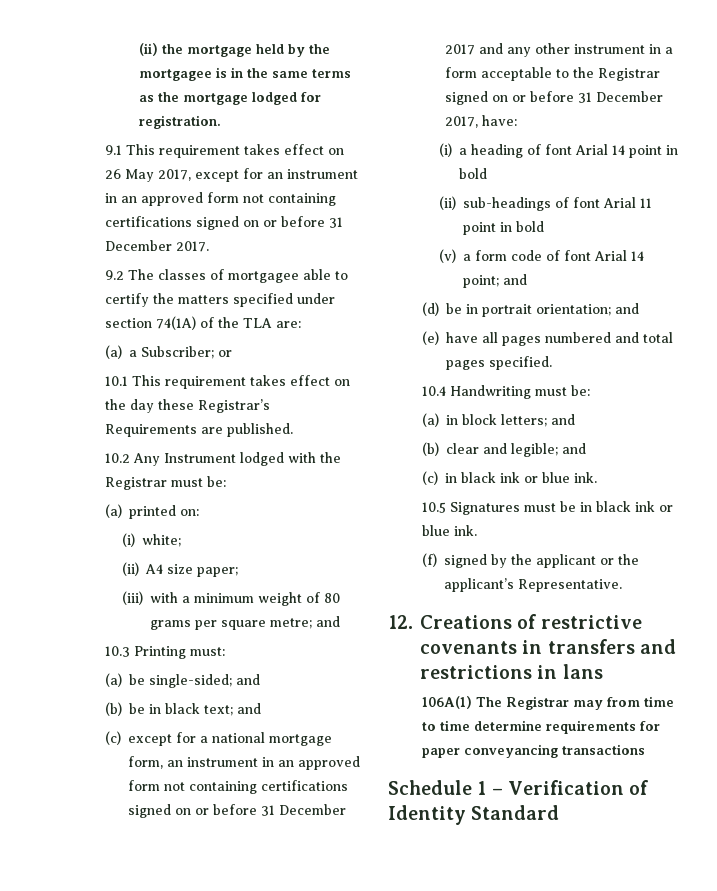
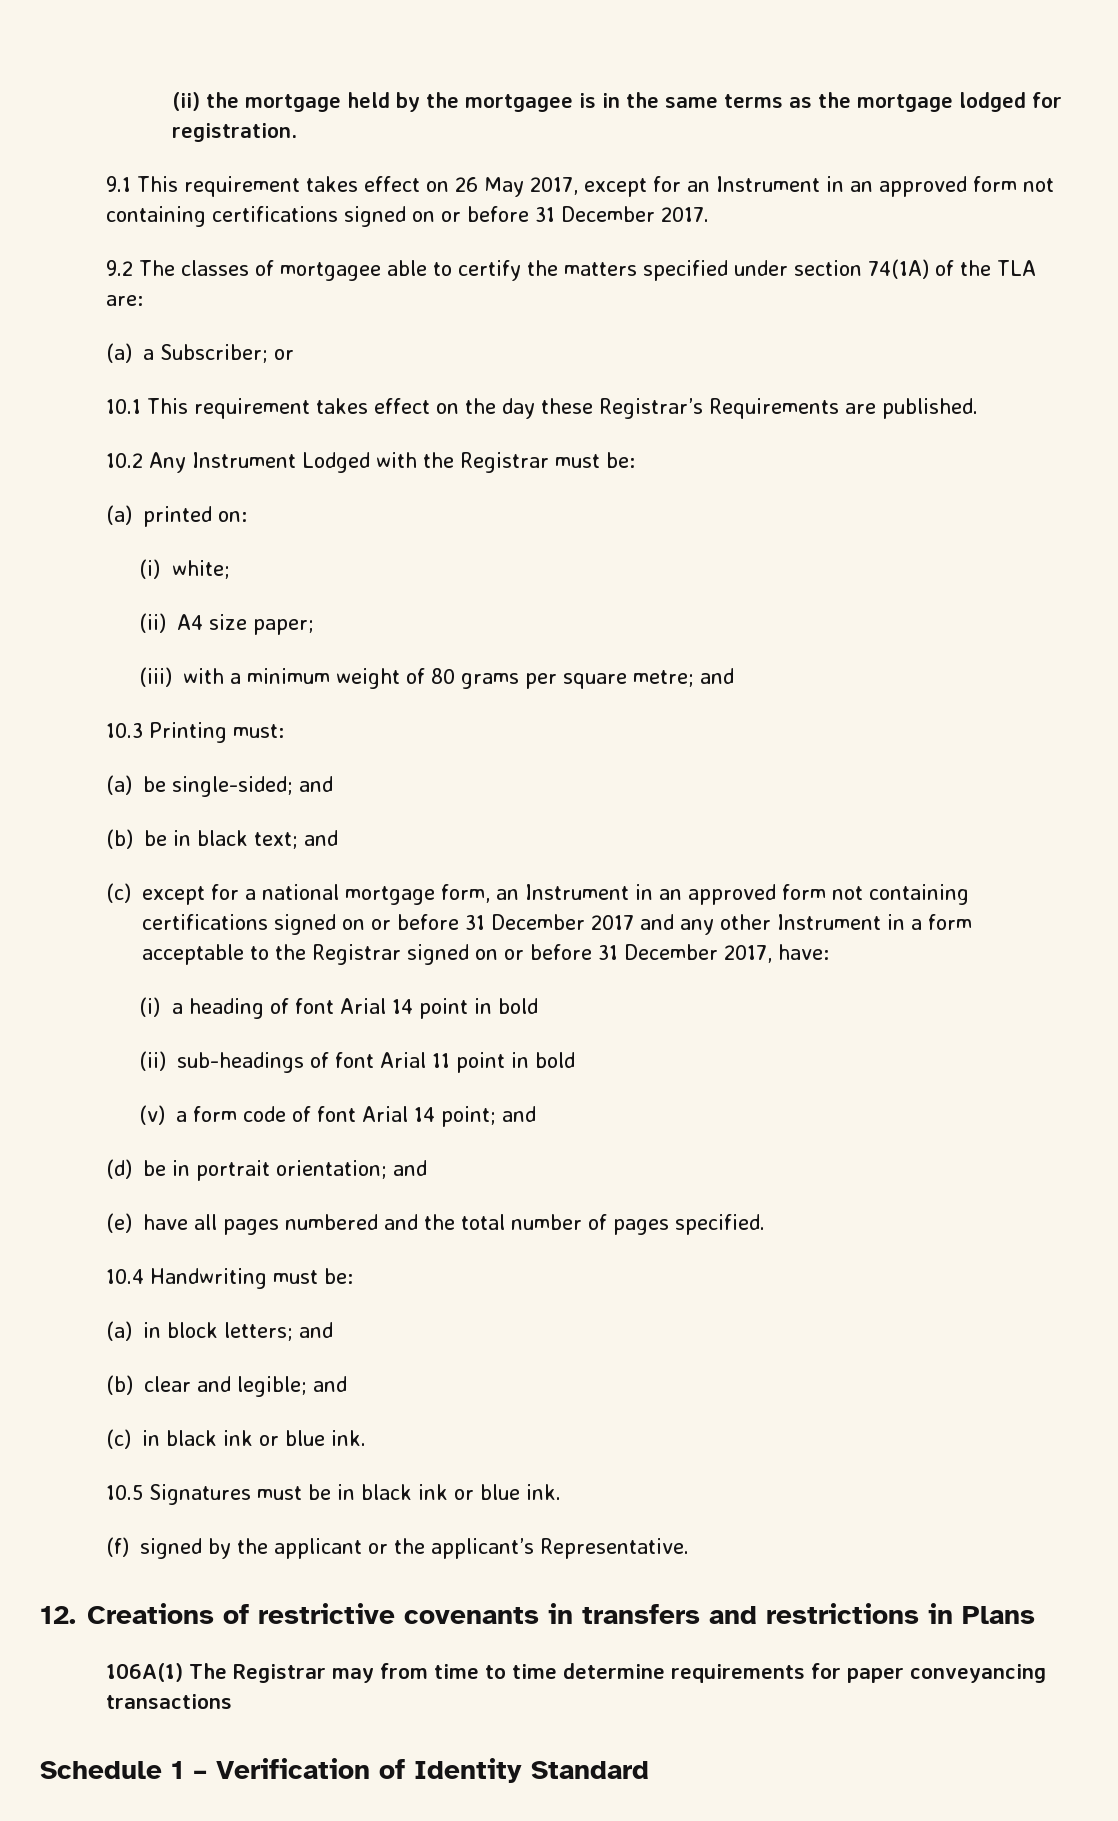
- 9.1 This requirement takes effect on 26 May 2017, except for an instrument in an approved form not containing certifications signed on or before 31 December 2017.
+ 9.1 This requirement takes effect on 26 May 2017, except for an Instrument in an approved form not containing certifications signed on or before 31 December 2017.
- 10.2 Any Instrument lodged with the Registrar must be:
+ 10.2 Any Instrument Lodged with the Registrar must be:
- (c) except for a national mortgage form, an instrument in an approved form not containing certifications signed on or before 31 December 2017 and any other instrument in a form acceptable to the Registrar signed on or before 31 December 2017, have:
+ (c) except for a national mortgage form, an Instrument in an approved form not containing certifications signed on or before 31 December 2017 and any other Instrument in a form acceptable to the Registrar signed on or before 31 December 2017, have:
- (e) have all pages numbered and total pages specified.
+ (e) have all pages numbered and the total number of pages specified.
- 12. Creations of restrictive covenants in transfers and restrictions in lans
+ 12. Creations of restrictive covenants in transfers and restrictions in Plans

